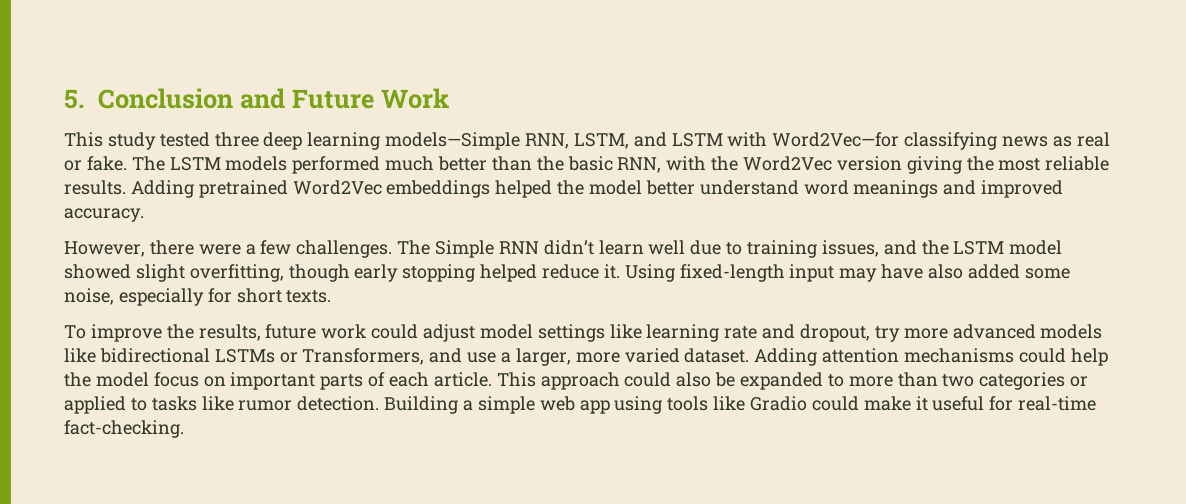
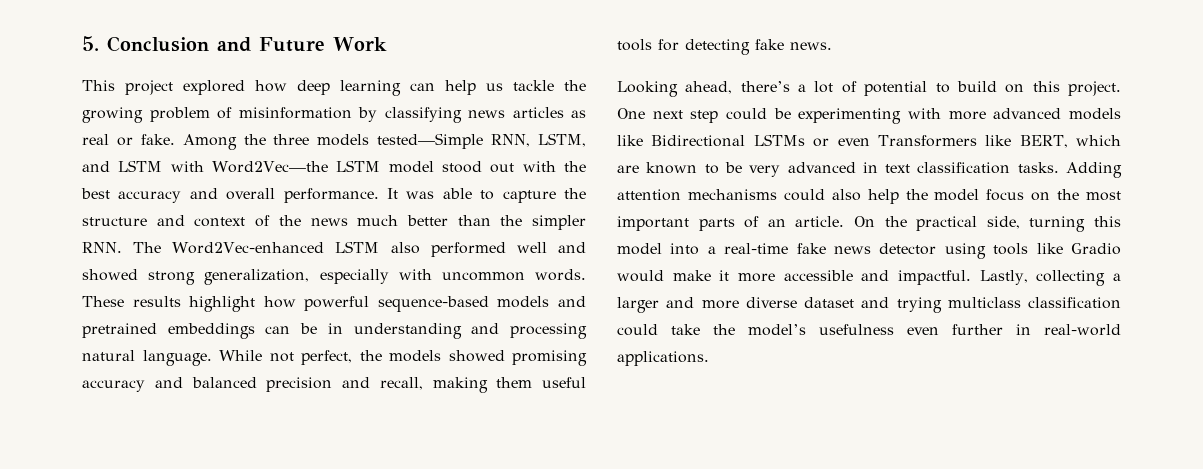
- This study tested three deep learning models—Simple RNN, LSTM, and LSTM with Word2Vec—for classifying news as real or fake. The LSTM models performed much better than the basic RNN, with the Word2Vec version giving the most reliable results. Adding pretrained Word2Vec embeddings helped the model better understand word meanings and improved accuracy.
- However, there were a few challenges. The Simple RNN didn’t learn well due to training issues, and the LSTM model showed slight overfitting, though early stopping helped reduce it. Using fixed-length input may have also added some noise, especially for short texts.
- To improve the results, future work could adjust model settings like learning rate and dropout, try more advanced models like bidirectional LSTMs or Transformers, and use a larger, more varied dataset.
+ This project explored how deep learning can help us tackle the growing problem of misinformation by classifying news articles as real or fake. Among the three models tested—Simple RNN, LSTM, and LSTM with Word2Vec—the LSTM model stood out with the best accuracy and overall performance. It was able to capture the structure and context of the news much better than the simpler RNN. The Word2Vec-enhanced LSTM also performed well and showed strong generalization, especially with uncommon words. These results highlight how powerful sequence-based models and pretrained embeddings can be in understanding and processing natural language. While not perfect, the models showed promising accuracy and balanced precision and recall, making them useful tools for detecting fake news.
+ Looking ahead, there’s a lot of potential to build on this project. One next step could be experimenting with more advanced models like Bidirectional LSTMs or even Transformers like BERT, which are known to be very advanced in text classification tasks.
- Adding attention mechanisms could help the model focus on important parts of each article. This approach could also be expanded to more than two categories or applied to tasks like rumor detection. Building a simple web app using tools like Gradio could make it useful for real-time fact-checking.
+ Adding attention mechanisms could also help the model focus on the most important parts of an article. On the practical side, turning this model into a real-time fake news detector using tools like Gradio would make it more accessible and impactful. Lastly, collecting a larger and more diverse dataset and trying multiclass classification could take the model’s usefulness even further in real-world applications.

